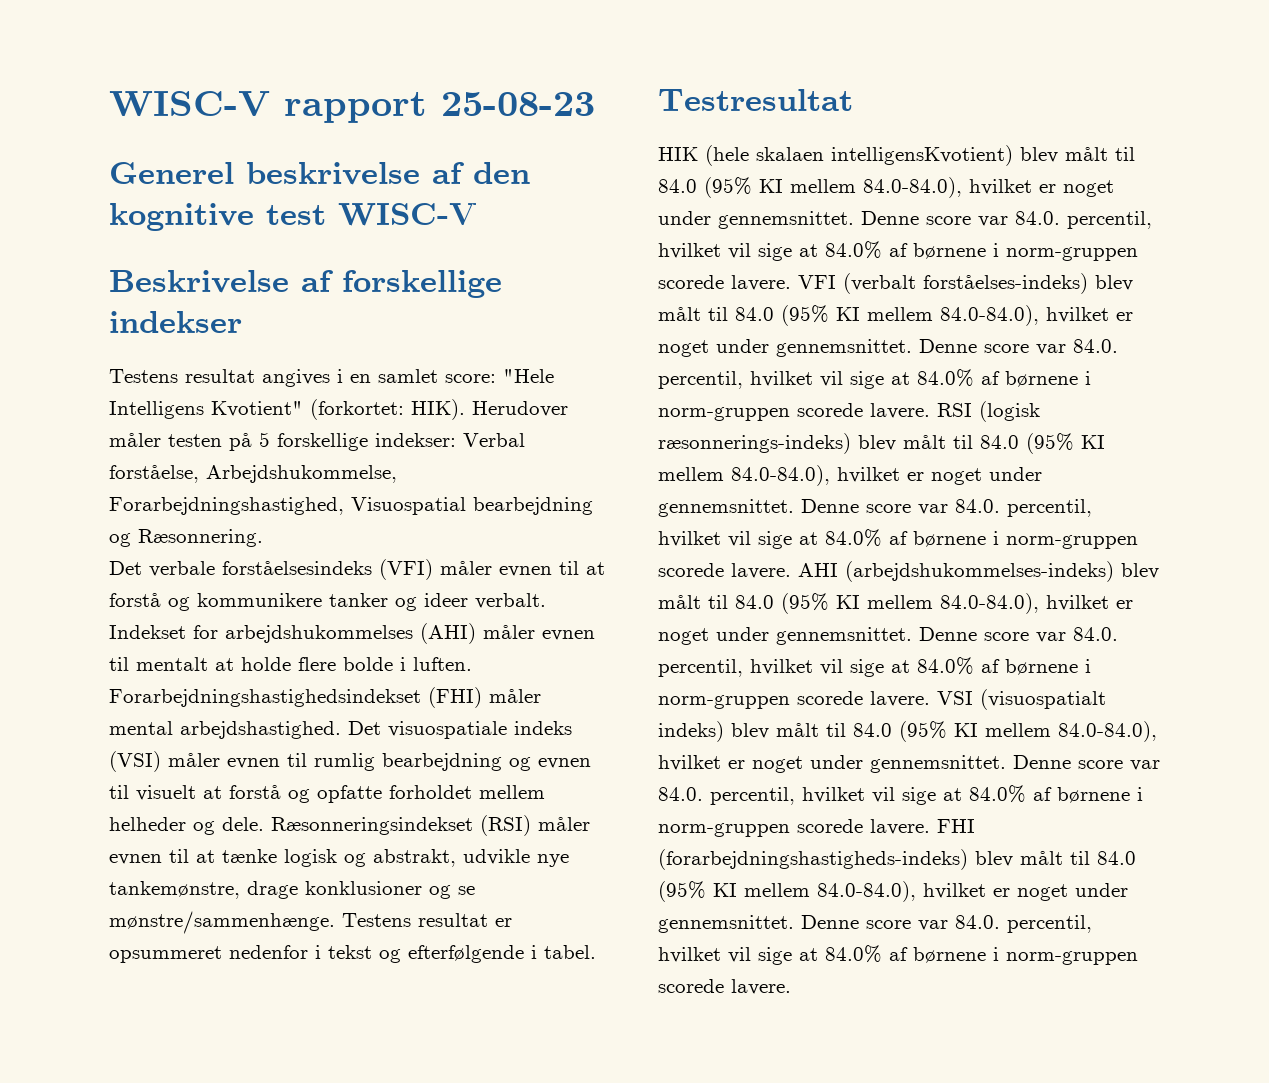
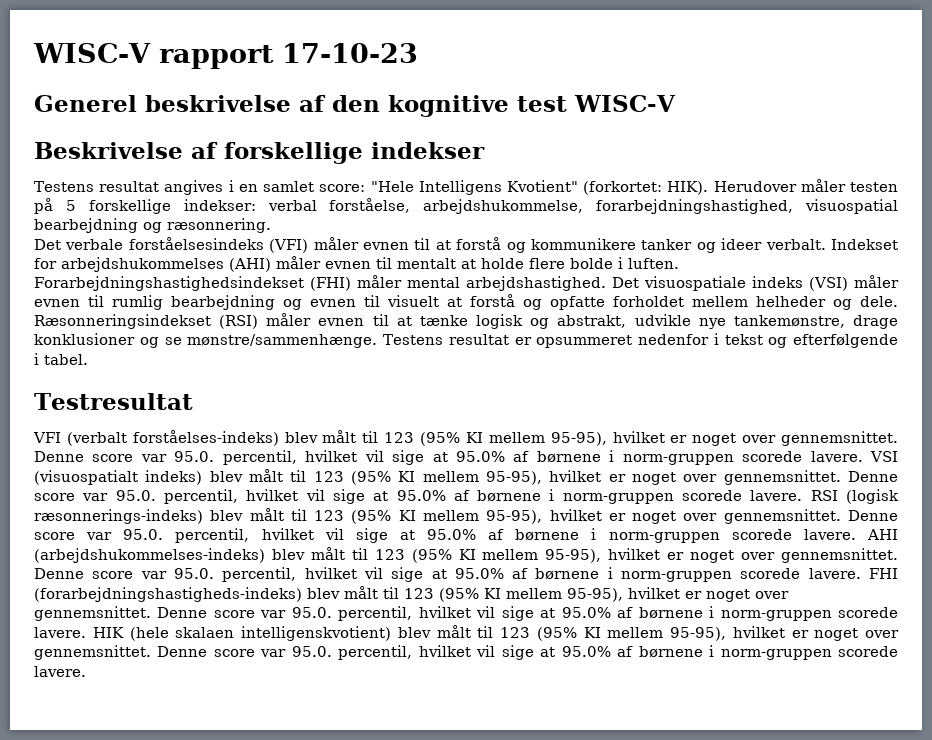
- WISC-V rapport 25-08-23
+ WISC-V rapport 17-10-23
- Herudover måler testen på 5 forskellige indekser: Verbal forståelse, Arbejdshukommelse, Forarbejdningshastighed, Visuospatial bearbejdning og Ræsonnering.
+ Herudover måler testen på 5 forskellige indekser: verbal forståelse, arbejdshukommelse, forarbejdningshastighed, visuospatial bearbejdning og ræsonnering.
- HIK (hele skalaen intelligensKvotient) blev målt til 84.0 (95% KI mellem 84.0-84.0), hvilket er noget under gennemsnittet. Denne score var 84.0. percentil, hvilket vil sige at 84.0% af børnene i norm-gruppen scorede lavere. VFI (verbalt forståelses-indeks) blev målt til 84.0 (95% KI mellem 84.0-84.0), hvilket er noget under gennemsnittet. Denne score var 84.0. percentil, hvilket vil sige at 84.0% af børnene i norm-gruppen scorede lavere.
+ VFI (verbalt forståelses-indeks) blev målt til 123 (95% KI mellem 95-95), hvilket er noget over gennemsnittet. Denne score var 95.0. percentil, hvilket vil sige at 95.0% af børnene i norm-gruppen scorede lavere. VSI (visuospatialt indeks) blev målt til 123 (95% KI mellem 95-95), hvilket er noget over gennemsnittet. Denne score var 95.0. percentil, hvilket vil sige at 95.0% af børnene i norm-gruppen scorede lavere.
- RSI (logisk ræsonnerings-indeks) blev målt til 84.0 (95% KI mellem 84.0-84.0), hvilket er noget under gennemsnittet. Denne score var 84.0. percentil, hvilket vil sige at 84.0% af børnene i norm-gruppen scorede lavere.
+ RSI (logisk ræsonnerings-indeks) blev målt til 123 (95% KI mellem 95-95), hvilket er noget over gennemsnittet. Denne score var 95.0. percentil, hvilket vil sige at 95.0% af børnene i norm-gruppen scorede lavere.
- AHI (arbejdshukommelses-indeks) blev målt til 84.0 (95% KI mellem 84.0-84.0), hvilket er noget under gennemsnittet. Denne score var 84.0. percentil, hvilket vil sige at 84.0% af børnene i norm-gruppen scorede lavere. VSI (visuospatialt indeks) blev målt til 84.0 (95% KI mellem 84.0-84.0), hvilket er noget under gennemsnittet. Denne score var 84.0. percentil, hvilket vil sige at 84.0% af børnene i norm-gruppen scorede lavere.
+ AHI (arbejdshukommelses-indeks) blev målt til 123 (95% KI mellem 95-95), hvilket er noget over gennemsnittet. Denne score var 95.0. percentil, hvilket vil sige at 95.0% af børnene i norm-gruppen scorede lavere.
- FHI (forarbejdningshastigheds-indeks) blev målt til 84.0 (95% KI mellem 84.0-84.0), hvilket er noget under gennemsnittet. Denne score var 84.0. percentil, hvilket vil sige at 84.0% af børnene i norm-gruppen scorede lavere.
+ FHI (forarbejdningshastigheds-indeks) blev målt til 123 (95% KI mellem 95-95), hvilket er noget over gennemsnittet. Denne score var 95.0. percentil, hvilket vil sige at 95.0% af børnene i norm-gruppen scorede lavere. HIK (hele skalaen intelligenskvotient) blev målt til 123 (95% KI mellem 95-95), hvilket er noget over gennemsnittet. Denne score var 95.0. percentil, hvilket vil sige at 95.0% af børnene i norm-gruppen scorede lavere.

